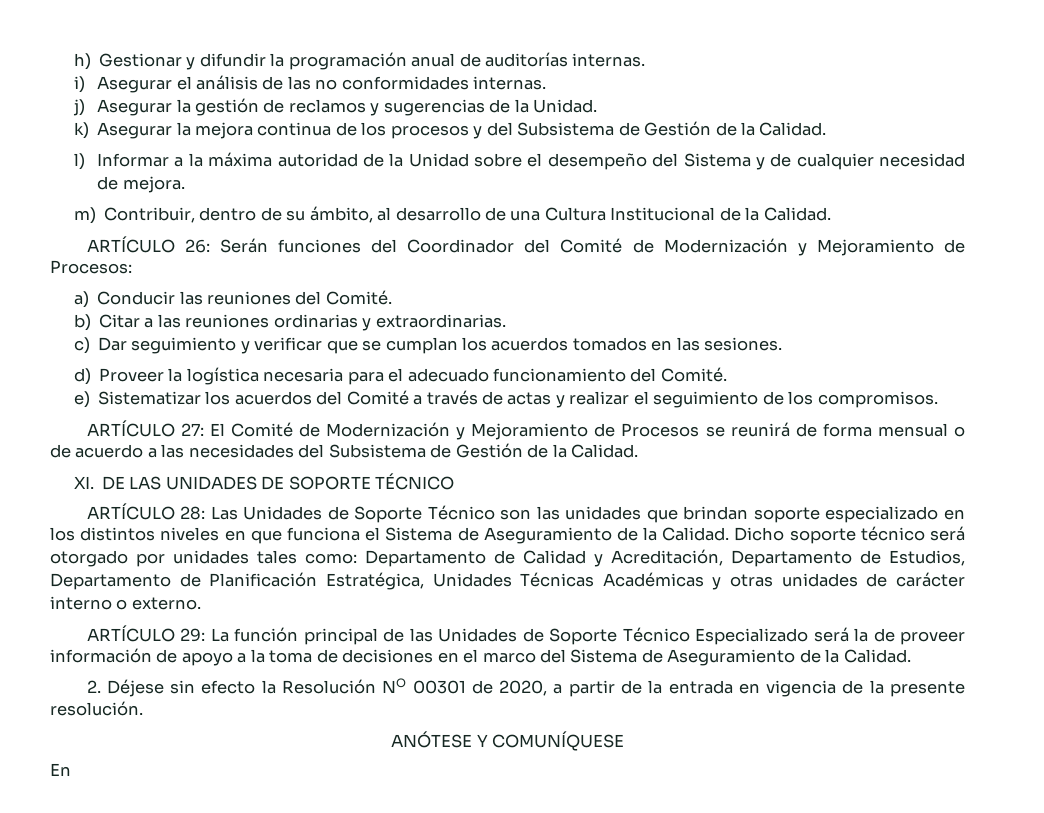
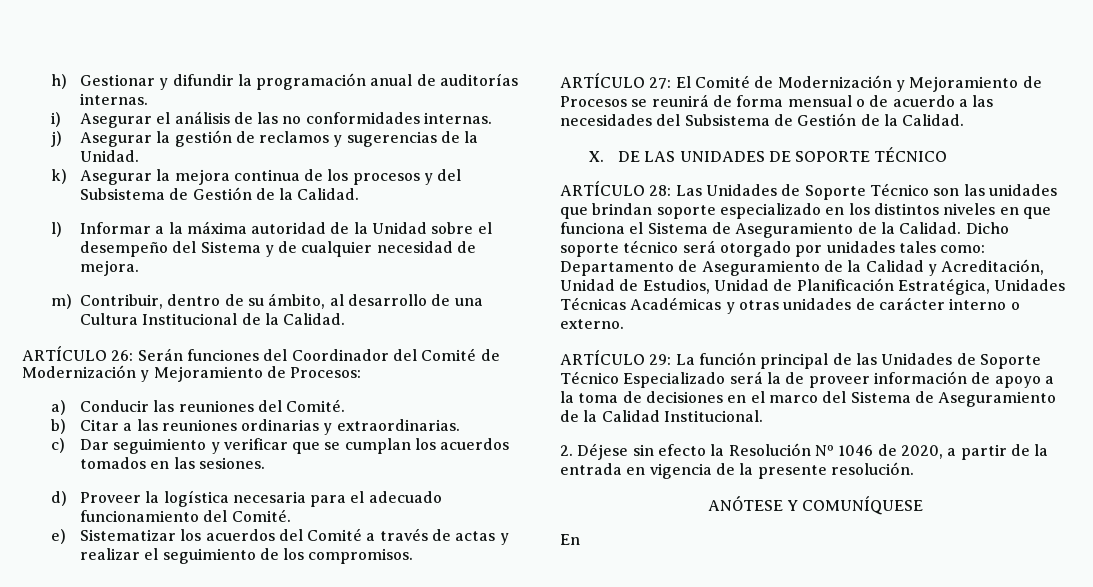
- XI. DE LAS UNIDADES DE SOPORTE TÉCNICO
+ X. DE LAS UNIDADES DE SOPORTE TÉCNICO
- Dicho soporte técnico será otorgado por unidades tales como: Departamento de Calidad y Acreditación, Departamento de Estudios, Departamento de Planificación Estratégica, Unidades Técnicas Académicas y otras unidades de carácter interno o externo.
+ Dicho soporte técnico será otorgado por unidades tales como: Departamento de Aseguramiento de la Calidad y Acreditación, Unidad de Estudios, Unidad de Planificación Estratégica, Unidades Técnicas Académicas y otras unidades de carácter interno o externo.
- ARTÍCULO 29: La función principal de las Unidades de Soporte Técnico Especializado será la de proveer información de apoyo a la toma de decisiones en el marco del Sistema de Aseguramiento de la Calidad.
+ ARTÍCULO 29: La función principal de las Unidades de Soporte Técnico Especializado será la de proveer información de apoyo a la toma de decisiones en el marco del Sistema de Aseguramiento de la Calidad Institucional.
- 2. Déjese sin efecto la Resolución NO 00301 de 2020, a partir de la entrada en vigencia de la presente resolución.
+ 2. Déjese sin efecto la Resolución Nº 1046 de 2020, a partir de la entrada en vigencia de la presente resolución.

